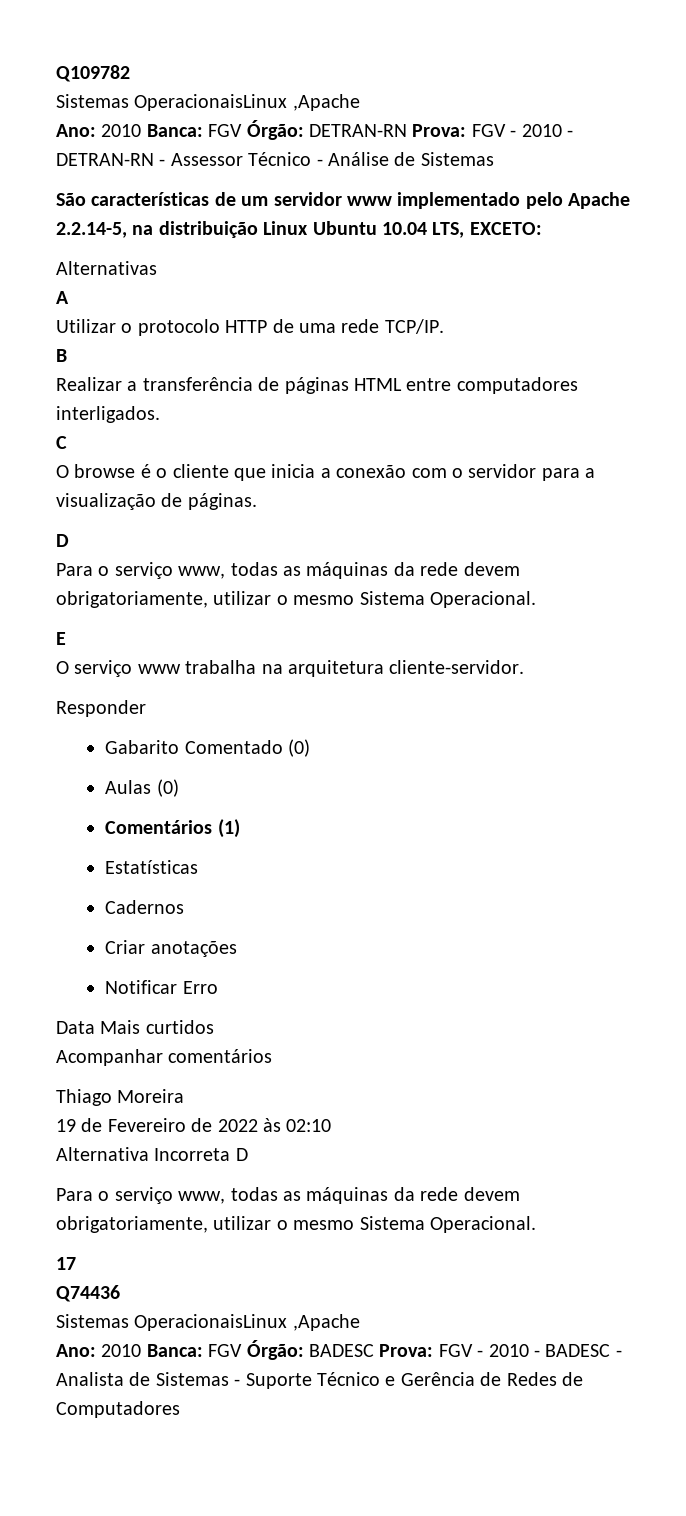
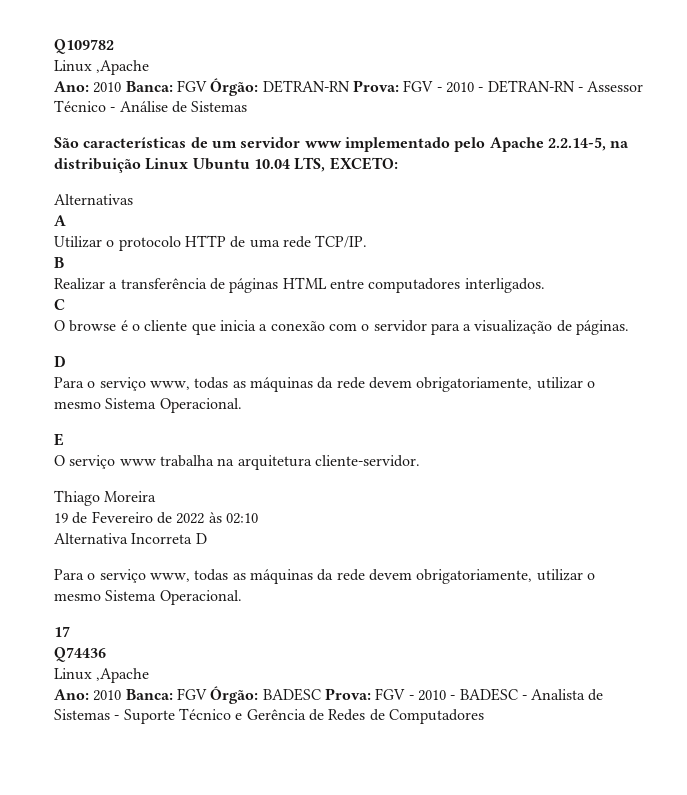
  Q109782
- Sistemas OperacionaisLinux ,Apache
+ Linux ,Apache
- Responder
- Gabarito Comentado (0)
- Aulas (0)
- Comentários (1)
- Estatísticas
- Cadernos
- Criar anotações
- Notificar Erro
- Data Mais curtidos
- Acompanhar comentários
  Q74436
- Sistemas OperacionaisLinux ,Apache
+ Linux ,Apache

